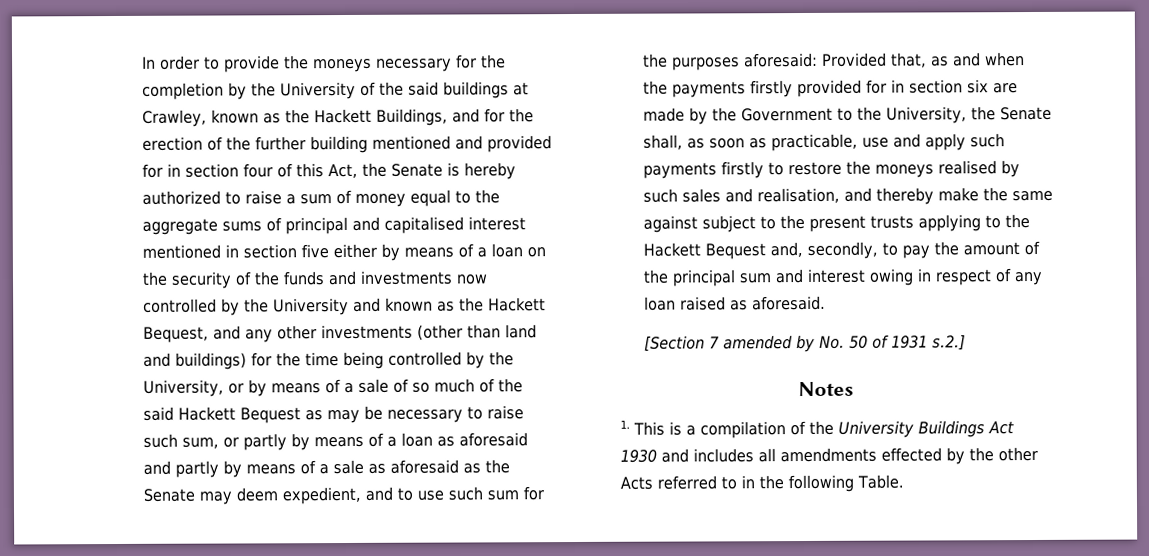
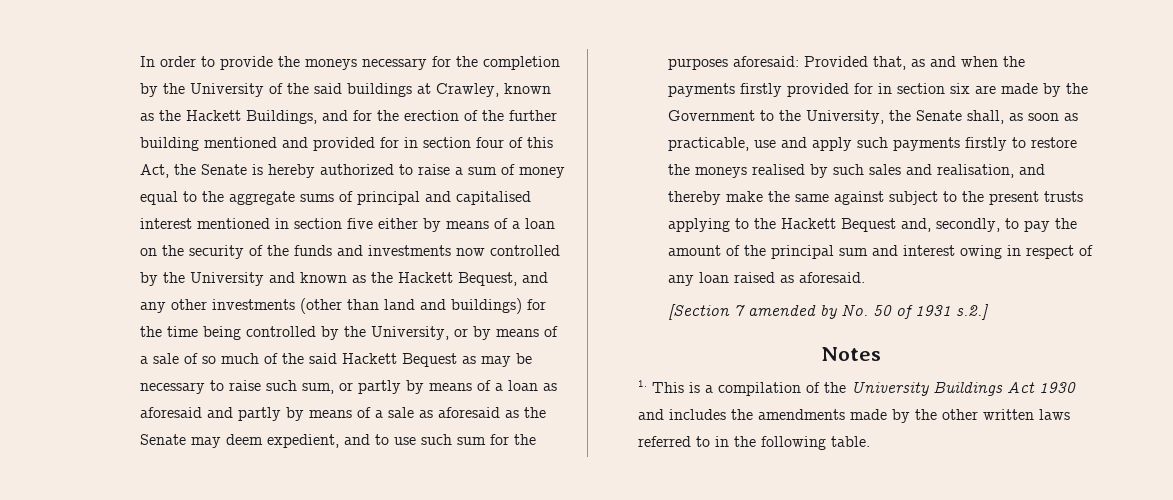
- 1. This is a compilation of the University Buildings Act 1930 and includes all amendments effected by the other Acts referred to in the following Table.
+ 1. This is a compilation of the University Buildings Act 1930 and includes the amendments made by the other written laws referred to in the following table.

